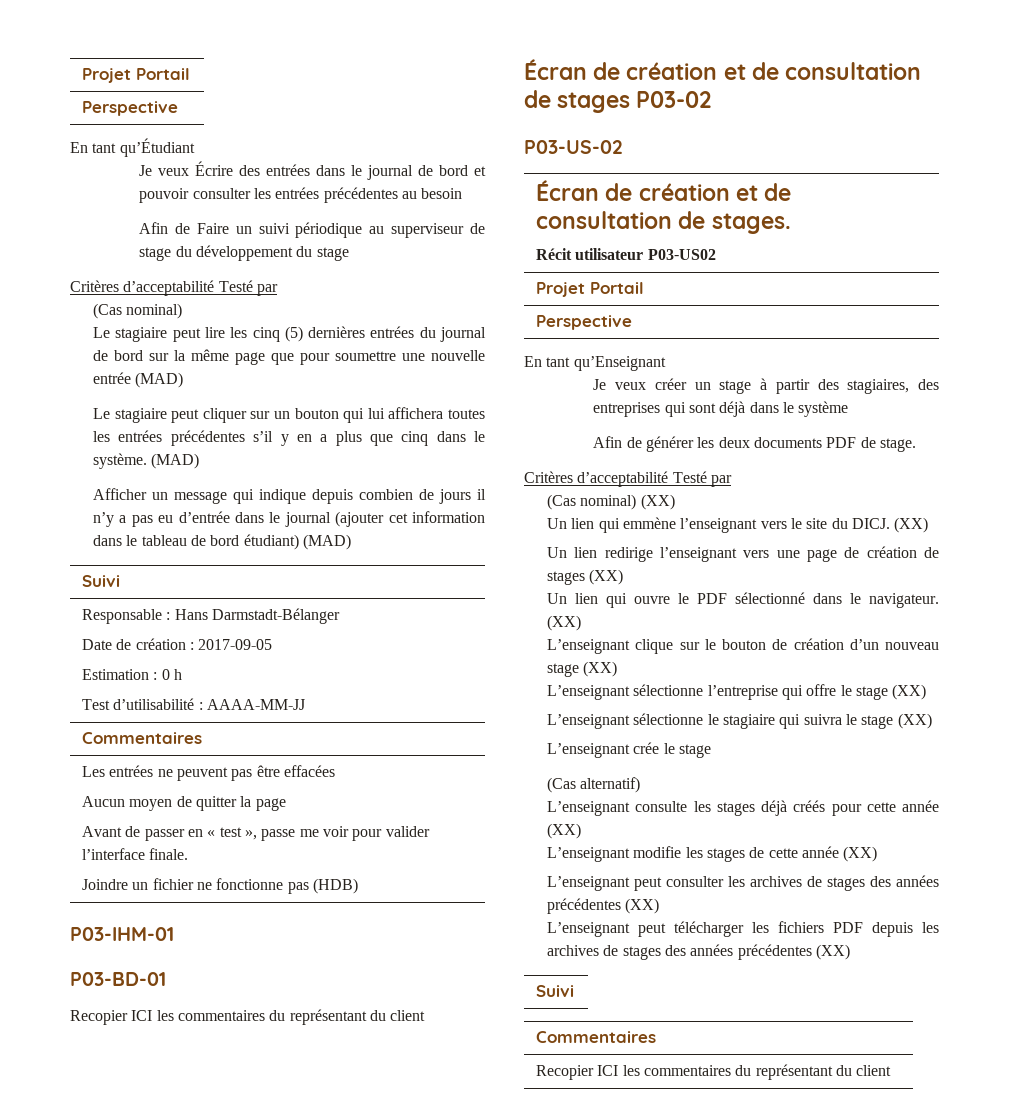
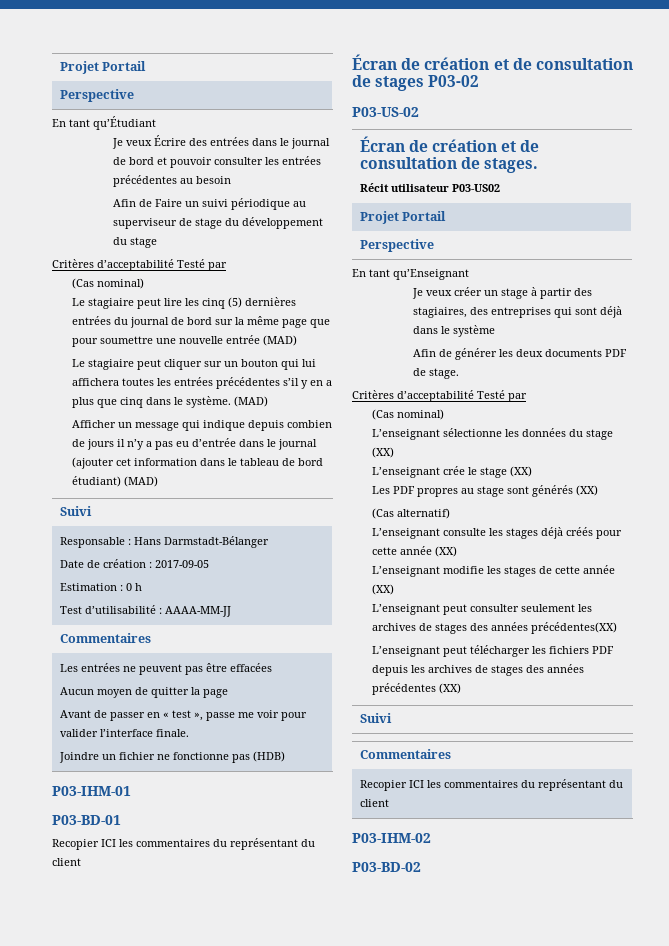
  Afin de générer les deux documents PDF de stage.
  Critères d’acceptabilité Testé par
- (Cas nominal) (XX)
- Un lien qui emmène l’enseignant vers le site du DICJ. (XX)
- Un lien redirige l’enseignant vers une page de création de stages (XX)
- Un lien qui ouvre le PDF sélectionné dans le navigateur. (XX)
- L’enseignant clique sur le bouton de création d’un nouveau stage (XX)
- L’enseignant sélectionne l’entreprise qui offre le stage (XX)
- L’enseignant sélectionne le stagiaire qui suivra le stage (XX)
+ (Cas nominal)
+ L’enseignant sélectionne les données du stage (XX)
- L’enseignant crée le stage
+ L’enseignant crée le stage (XX)
+ Les PDF propres au stage sont générés (XX)
- L’enseignant peut consulter les archives de stages des années précédentes (XX)
+ L’enseignant peut consulter seulement les archives de stages des années précédentes(XX)
+ P03-IHM-02
+ P03-BD-02

